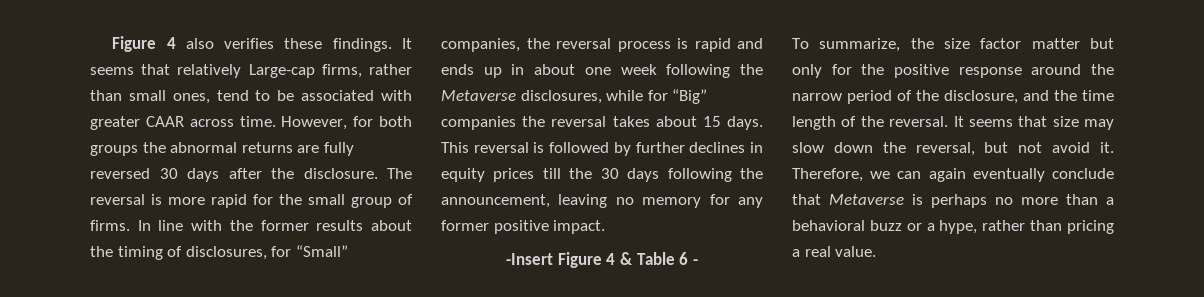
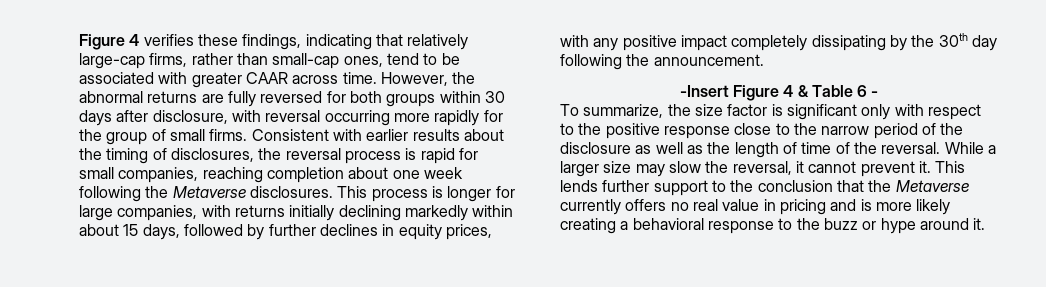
- Figure 4 also verifies these findings. It seems that relatively Large-cap firms, rather than small ones, tend to be associated with greater CAAR across time.
+ Figure 4 verifies these findings, indicating that relatively large-cap firms, rather than small-cap ones, tend to be associated with greater CAAR across time.
- However, for both groups the abnormal returns are fully reversed 30 days after the disclosure. The reversal is more rapid for the small group of firms. In line with the former results about the timing of disclosures, for “Small” companies, the reversal process is rapid and ends up in about one week following the Metaverse disclosures, while for “Big” companies the reversal takes about 15 days. This reversal is followed by further declines in equity prices till the 30 days following the announcement, leaving no memory for any former positive impact.
+ However, the abnormal returns are fully reversed for both groups within 30 days after disclosure, with reversal occurring more rapidly for the group of small firms. Consistent with earlier results about the timing of disclosures, the reversal process is rapid for small companies, reaching completion about one week following the Metaverse disclosures. This process is longer for large companies, with returns initially declining markedly within about 15 days, followed by further declines in equity prices, with any positive impact completely dissipating by the 30th day following the announcement.
- To summarize, the size factor matter but only for the positive response around the narrow period of the disclosure, and the time length of the reversal. It seems that size may slow down the reversal, but not avoid it. Therefore, we can again eventually conclude that Metaverse is perhaps no more than a behavioral buzz or a hype, rather than pricing a real value.
+ To summarize, the size factor is significant only with respect to the positive response close to the narrow period of the disclosure as well as the length of time of the reversal. While a larger size may slow the reversal, it cannot prevent it. This lends further support to the conclusion that the Metaverse currently offers no real value in pricing and is more likely creating a behavioral response to the buzz or hype around it.

